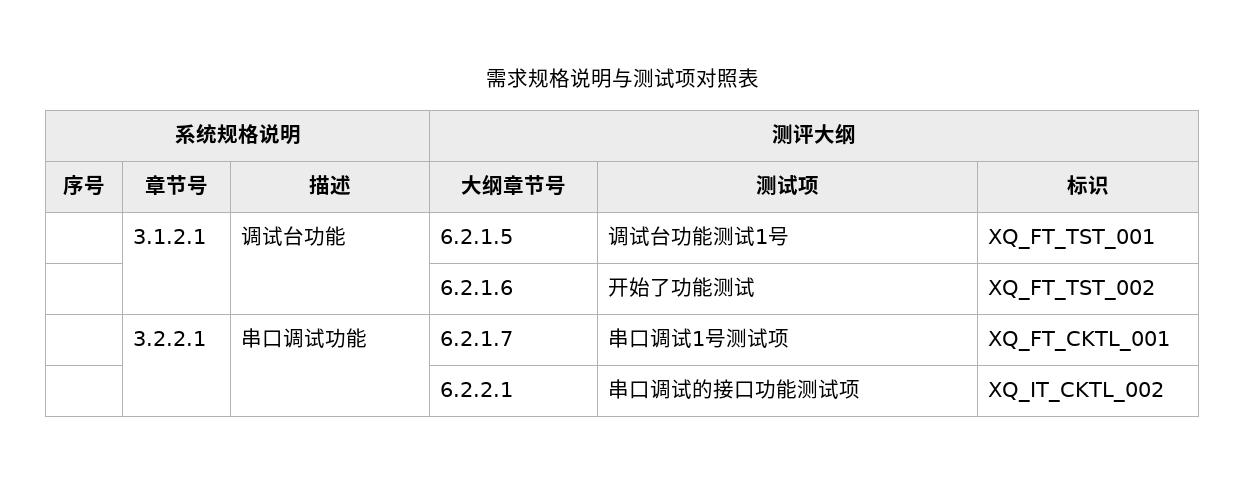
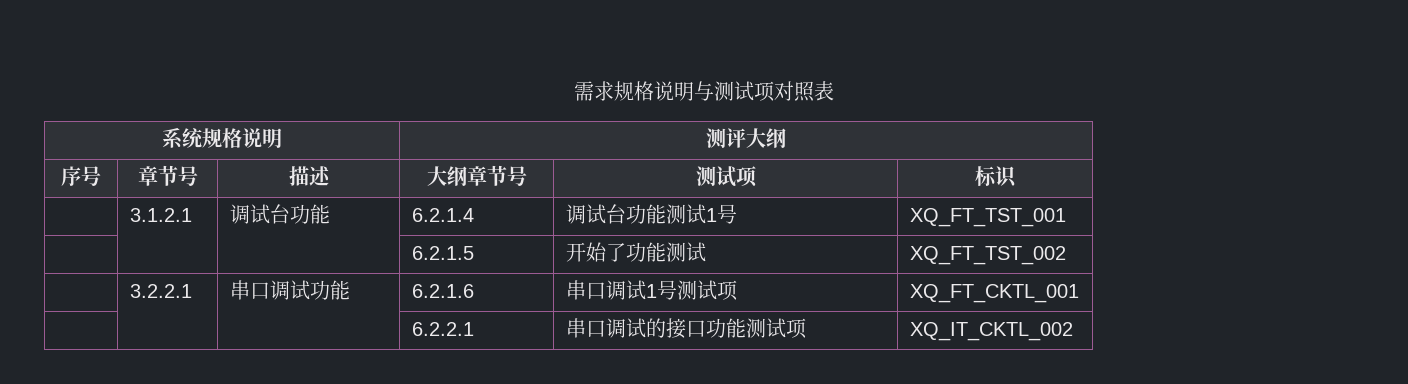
- | 3.1.2.1 | 调试台功能 | 6.2.1.5 | 调试台功能测试1号 | XQ_FT_TST_001
+ | 3.1.2.1 | 调试台功能 | 6.2.1.4 | 调试台功能测试1号 | XQ_FT_TST_001
- | | | 6.2.1.6 | 开始了功能测试 | XQ_FT_TST_002
+ | | | 6.2.1.5 | 开始了功能测试 | XQ_FT_TST_002
- | 3.2.2.1 | 串口调试功能 | 6.2.1.7 | 串口调试1号测试项 | XQ_FT_CKTL_001
+ | 3.2.2.1 | 串口调试功能 | 6.2.1.6 | 串口调试1号测试项 | XQ_FT_CKTL_001

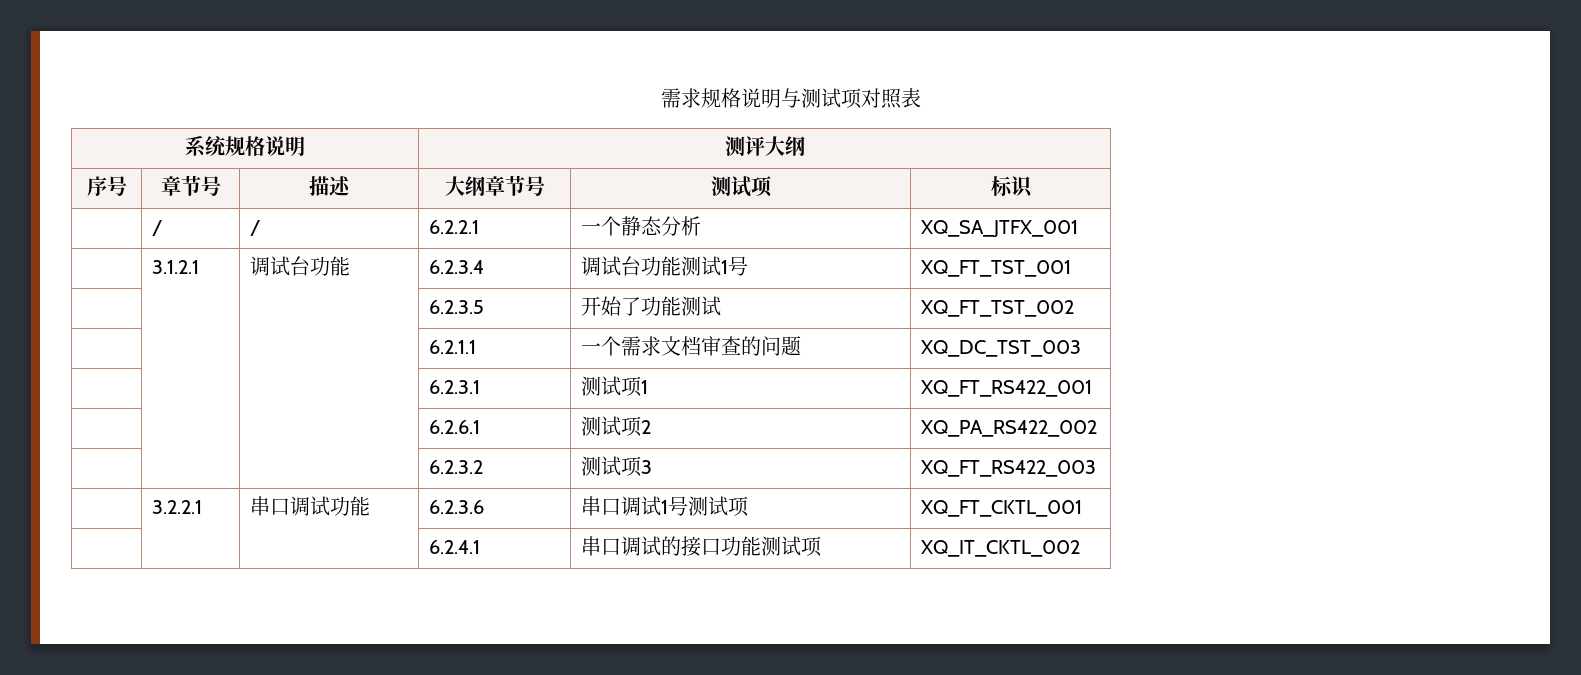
+ | / | / | 6.2.2.1 | 一个静态分析 | XQ_SA_JTFX_001
- | 3.1.2.1 | 调试台功能 | 6.2.1.4 | 调试台功能测试1号 | XQ_FT_TST_001
+ | 3.1.2.1 | 调试台功能 | 6.2.3.4 | 调试台功能测试1号 | XQ_FT_TST_001
- | | | 6.2.1.5 | 开始了功能测试 | XQ_FT_TST_002
+ | | | 6.2.3.5 | 开始了功能测试 | XQ_FT_TST_002
+ | | | 6.2.1.1 | 一个需求文档审查的问题 | XQ_DC_TST_003
+ | | | 6.2.3.1 | 测试项1 | XQ_FT_RS422_001
+ | | | 6.2.6.1 | 测试项2 | XQ_PA_RS422_002
+ | | | 6.2.3.2 | 测试项3 | XQ_FT_RS422_003
- | 3.2.2.1 | 串口调试功能 | 6.2.1.6 | 串口调试1号测试项 | XQ_FT_CKTL_001
+ | 3.2.2.1 | 串口调试功能 | 6.2.3.6 | 串口调试1号测试项 | XQ_FT_CKTL_001
- | | | 6.2.2.1 | 串口调试的接口功能测试项 | XQ_IT_CKTL_002
+ | | | 6.2.4.1 | 串口调试的接口功能测试项 | XQ_IT_CKTL_002

